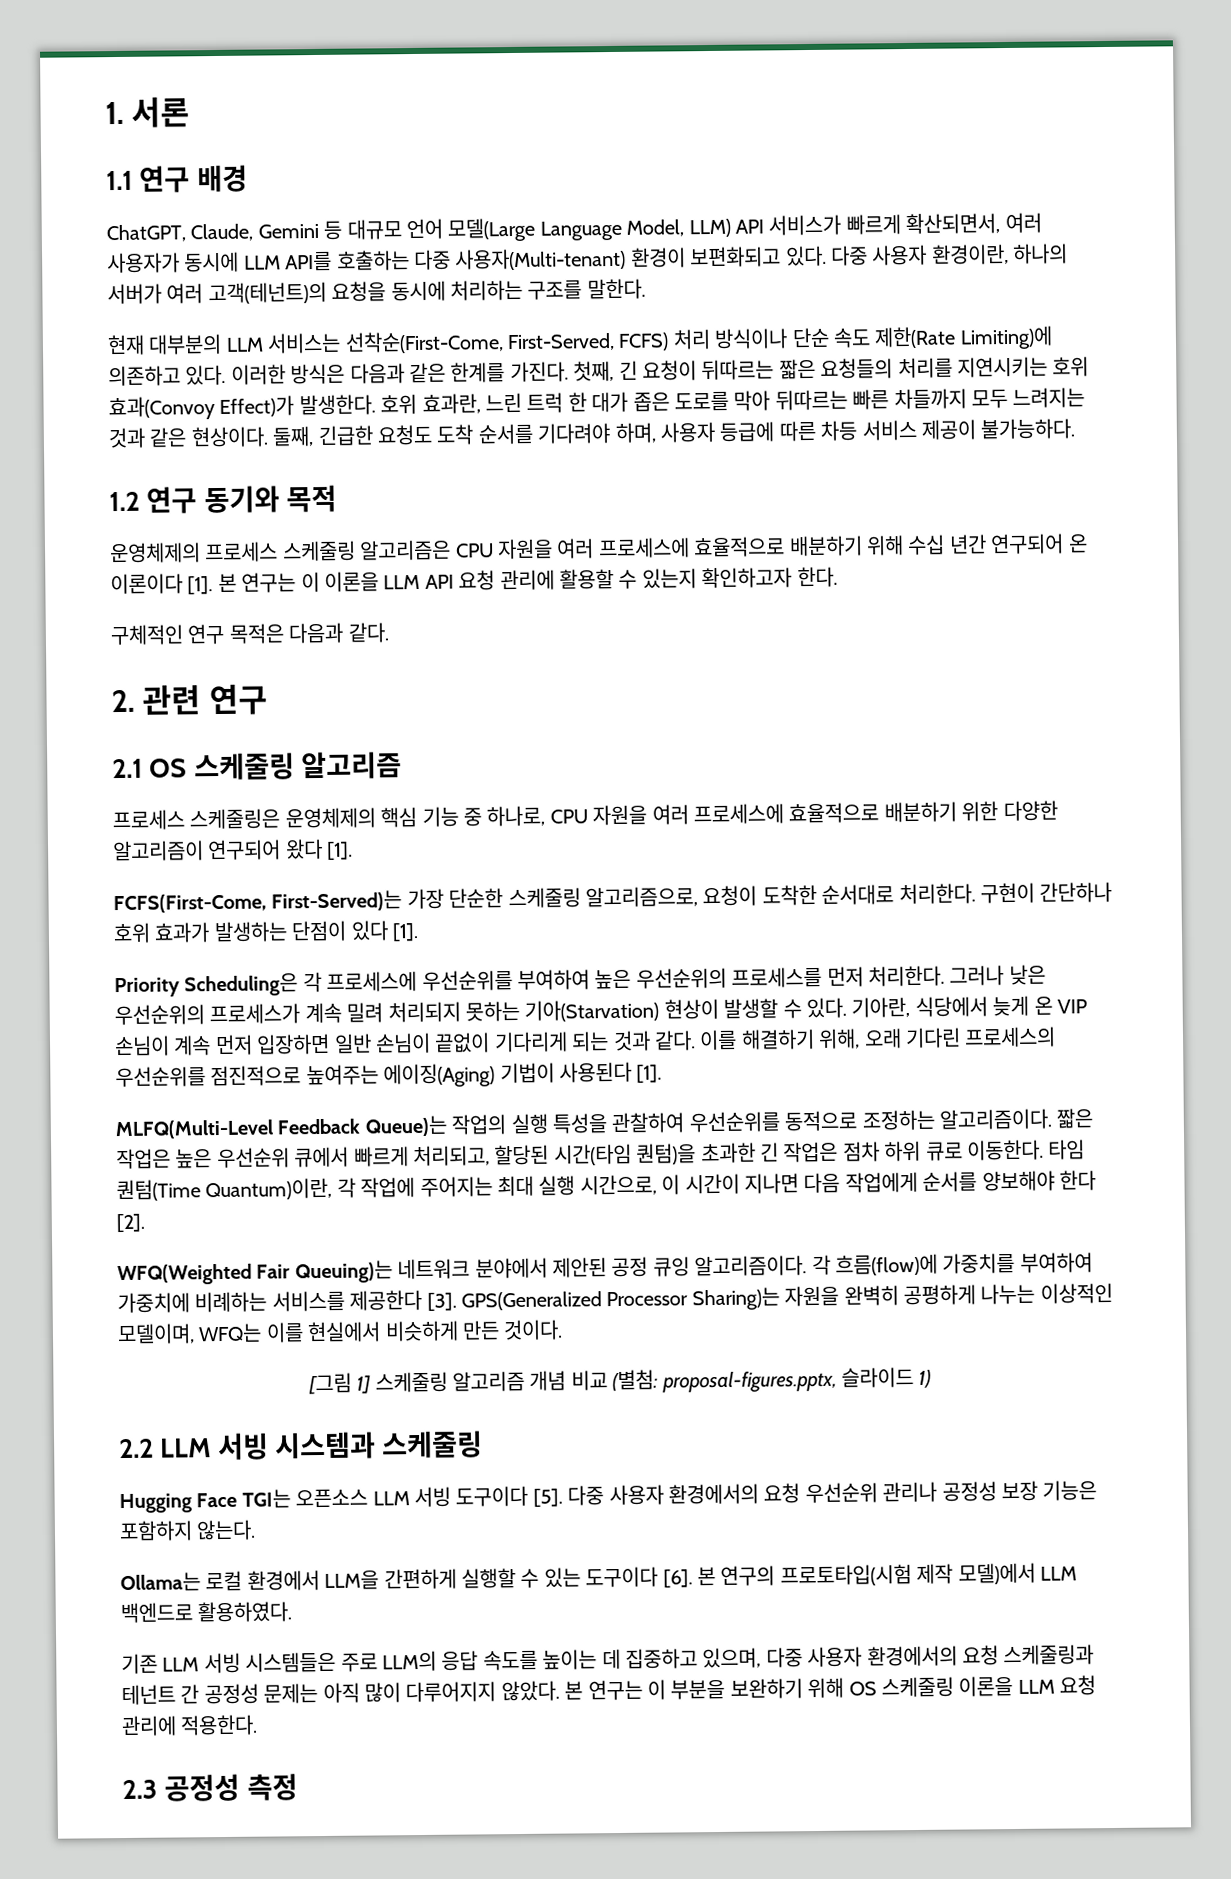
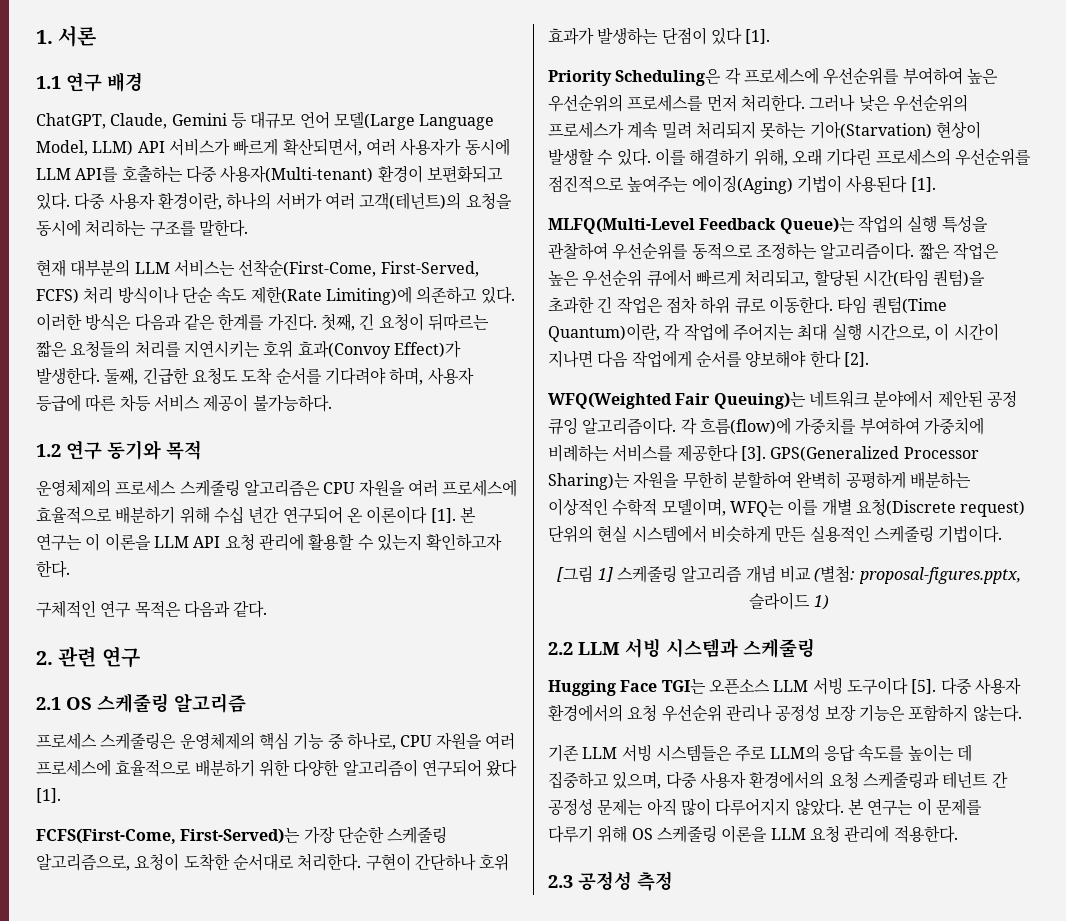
- 호위 효과란, 느린 트럭 한 대가 좁은 도로를 막아 뒤따르는 빠른 차들까지 모두 느려지는 것과 같은 현상이다.
- 기아란, 식당에서 늦게 온 VIP 손님이 계속 먼저 입장하면 일반 손님이 끝없이 기다리게 되는 것과 같다.
- GPS(Generalized Processor Sharing)는 자원을 완벽히 공평하게 나누는 이상적인 모델이며, WFQ는 이를 현실에서 비슷하게 만든 것이다.
+ GPS(Generalized Processor Sharing)는 자원을 무한히 분할하여 완벽히 공평하게 배분하는 이상적인 수학적 모델이며, WFQ는 이를 개별 요청(Discrete request) 단위의 현실 시스템에서 비슷하게 만든 실용적인 스케줄링 기법이다.
- Ollama는 로컬 환경에서 LLM을 간편하게 실행할 수 있는 도구이다 [6]. 본 연구의 프로토타입(시험 제작 모델)에서 LLM 백엔드로 활용하였다.
- 본 연구는 이 부분을 보완하기 위해 OS 스케줄링 이론을 LLM 요청 관리에 적용한다.
+ 본 연구는 이 문제를 다루기 위해 OS 스케줄링 이론을 LLM 요청 관리에 적용한다.

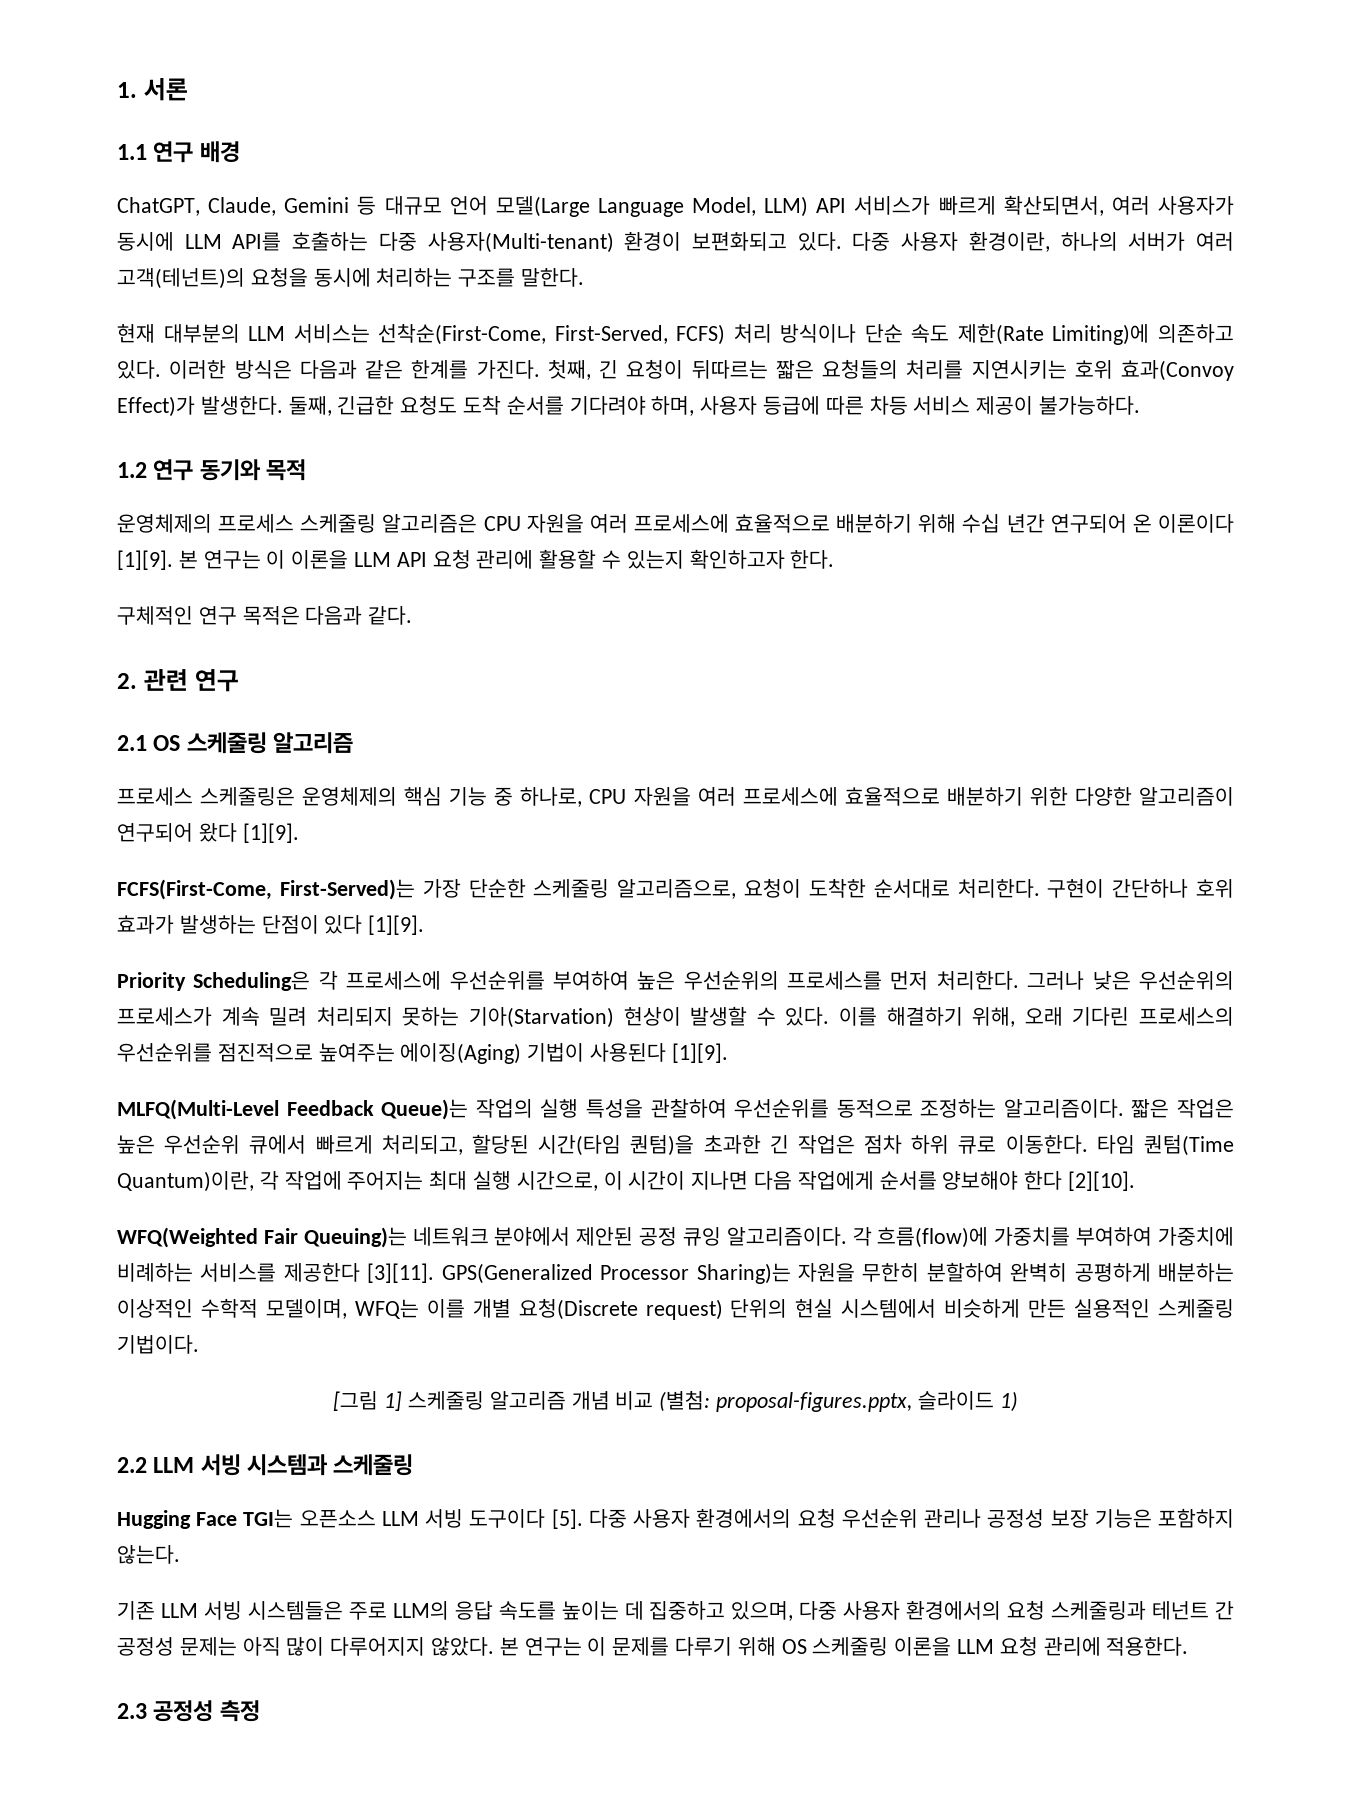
- 운영체제의 프로세스 스케줄링 알고리즘은 CPU 자원을 여러 프로세스에 효율적으로 배분하기 위해 수십 년간 연구되어 온 이론이다 [1].
+ 운영체제의 프로세스 스케줄링 알고리즘은 CPU 자원을 여러 프로세스에 효율적으로 배분하기 위해 수십 년간 연구되어 온 이론이다 [1][9].
- 프로세스 스케줄링은 운영체제의 핵심 기능 중 하나로, CPU 자원을 여러 프로세스에 효율적으로 배분하기 위한 다양한 알고리즘이 연구되어 왔다 [1].
+ 프로세스 스케줄링은 운영체제의 핵심 기능 중 하나로, CPU 자원을 여러 프로세스에 효율적으로 배분하기 위한 다양한 알고리즘이 연구되어 왔다 [1][9].
- 구현이 간단하나 호위 효과가 발생하는 단점이 있다 [1].
+ 구현이 간단하나 호위 효과가 발생하는 단점이 있다 [1][9].
- 이를 해결하기 위해, 오래 기다린 프로세스의 우선순위를 점진적으로 높여주는 에이징(Aging) 기법이 사용된다 [1].
+ 이를 해결하기 위해, 오래 기다린 프로세스의 우선순위를 점진적으로 높여주는 에이징(Aging) 기법이 사용된다 [1][9].
- 타임 퀀텀(Time Quantum)이란, 각 작업에 주어지는 최대 실행 시간으로, 이 시간이 지나면 다음 작업에게 순서를 양보해야 한다 [2].
+ 타임 퀀텀(Time Quantum)이란, 각 작업에 주어지는 최대 실행 시간으로, 이 시간이 지나면 다음 작업에게 순서를 양보해야 한다 [2][10].
- 각 흐름(flow)에 가중치를 부여하여 가중치에 비례하는 서비스를 제공한다 [3].
+ 각 흐름(flow)에 가중치를 부여하여 가중치에 비례하는 서비스를 제공한다 [3][11].

